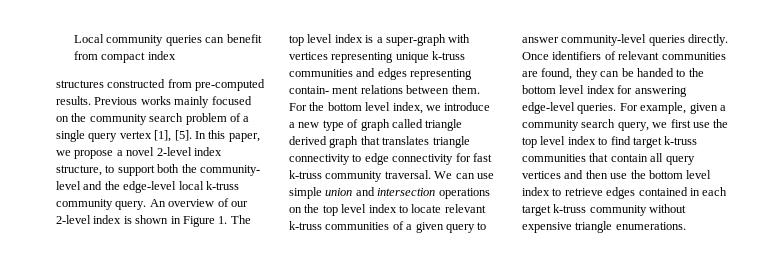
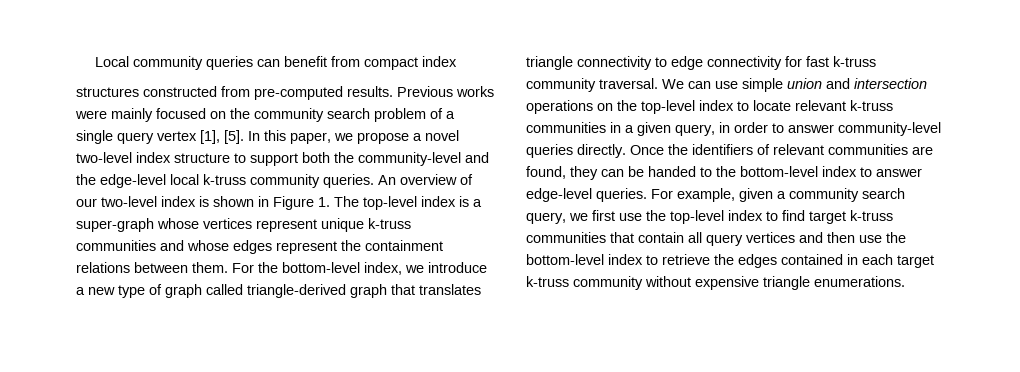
- Previous works mainly focused on the community search problem of a single query vertex [1], [5].
+ Previous works were mainly focused on the community search problem of a single query vertex [1], [5].
- In this paper, we propose a novel 2-level index structure, to support both the community- level and the edge-level local k-truss community query.
+ In this paper, we propose a novel two-level index structure to support both the community-level and the edge-level local k-truss community queries.
- An overview of our 2-level index is shown in Figure 1. The top level index is a super-graph with vertices representing unique k-truss communities and edges representing contain- ment relations between them.
+ An overview of our two-level index is shown in Figure 1. The top-level index is a super-graph whose vertices represent unique k-truss communities and whose edges represent the containment relations between them.
- For the bottom level index, we introduce a new type of graph called triangle derived graph that translates triangle connectivity to edge connectivity for fast k-truss community traversal.
+ For the bottom-level index, we introduce a new type of graph called triangle-derived graph that translates triangle connectivity to edge connectivity for fast k-truss community traversal.
- We can use simple union and intersection operations on the top level index to locate relevant k-truss communities of a given query to answer community-level queries directly.
+ We can use simple union and intersection operations on the top-level index to locate relevant k-truss communities in a given query, in order to answer community-level queries directly.
- Once identifiers of relevant communities are found, they can be handed to the bottom level index for answering edge-level queries.
+ Once the identifiers of relevant communities are found, they can be handed to the bottom-level index to answer edge-level queries.
- For example, given a community search query, we first use the top level index to find target k-truss communities that contain all query vertices and then use the bottom level index to retrieve edges contained in each target k-truss community without expensive triangle enumerations.
+ For example, given a community search query, we first use the top-level index to find target k-truss communities that contain all query vertices and then use the bottom-level index to retrieve the edges contained in each target k-truss community without expensive triangle enumerations.

